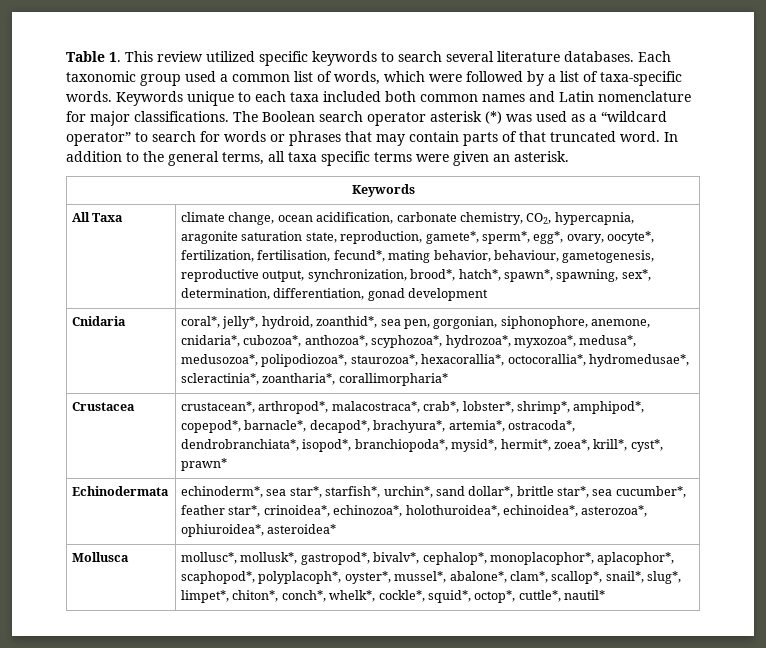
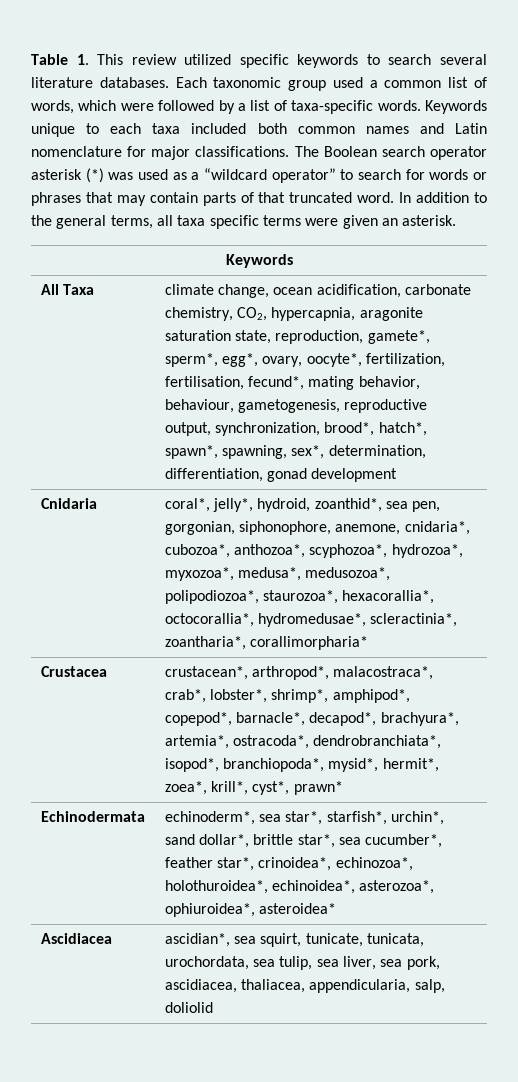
- Mollusca | mollusc*, mollusk*, gastropod*, bivalv*, cephalop*, monoplacophor*, aplacophor*, scaphopod*, polyplacoph*, oyster*, mussel*, abalone*, clam*, scallop*, snail*, slug*, limpet*, chiton*, conch*, whelk*, cockle*, squid*, octop*, cuttle*, nautil*
+ Ascidiacea | ascidian*, sea squirt, tunicate, tunicata, urochordata, sea tulip, sea liver, sea pork, ascidiacea, thaliacea, appendicularia, salp, doliolid

